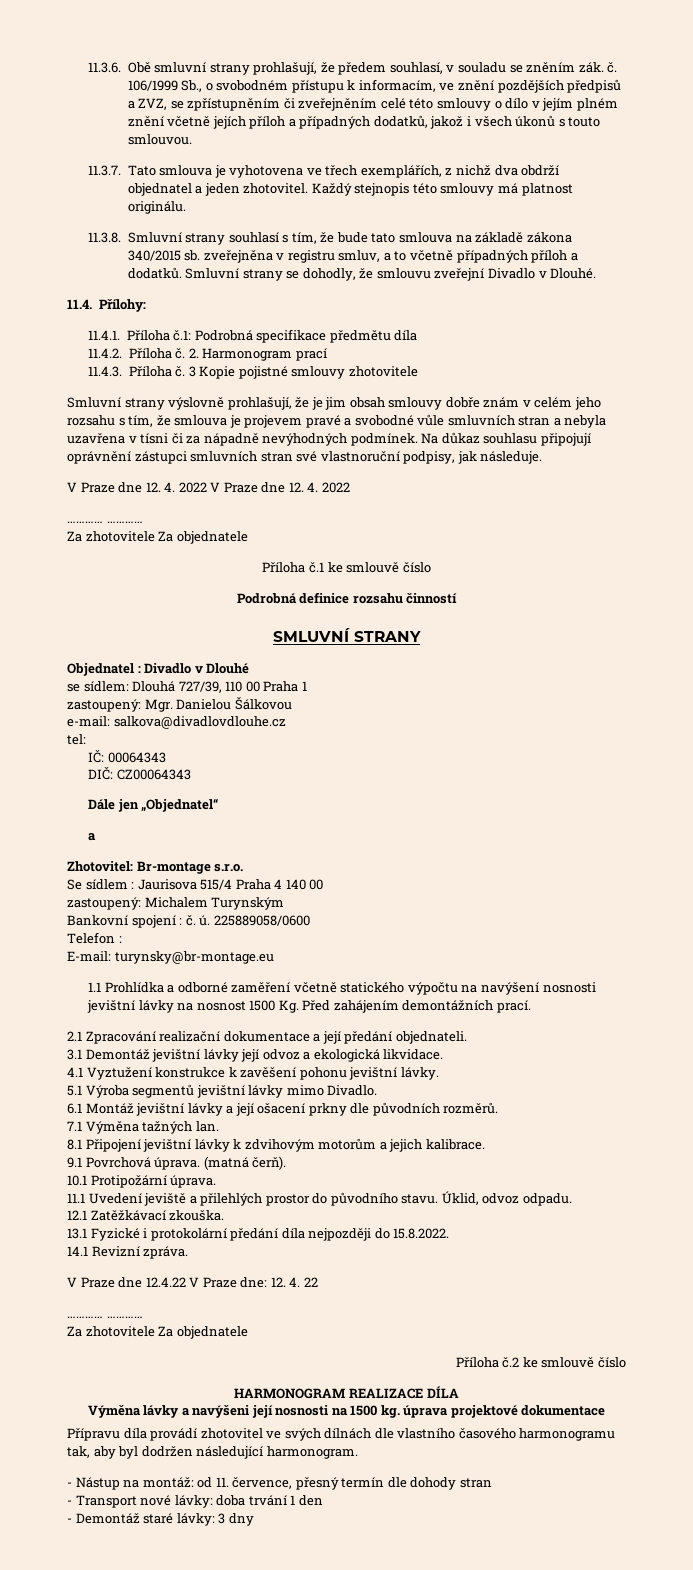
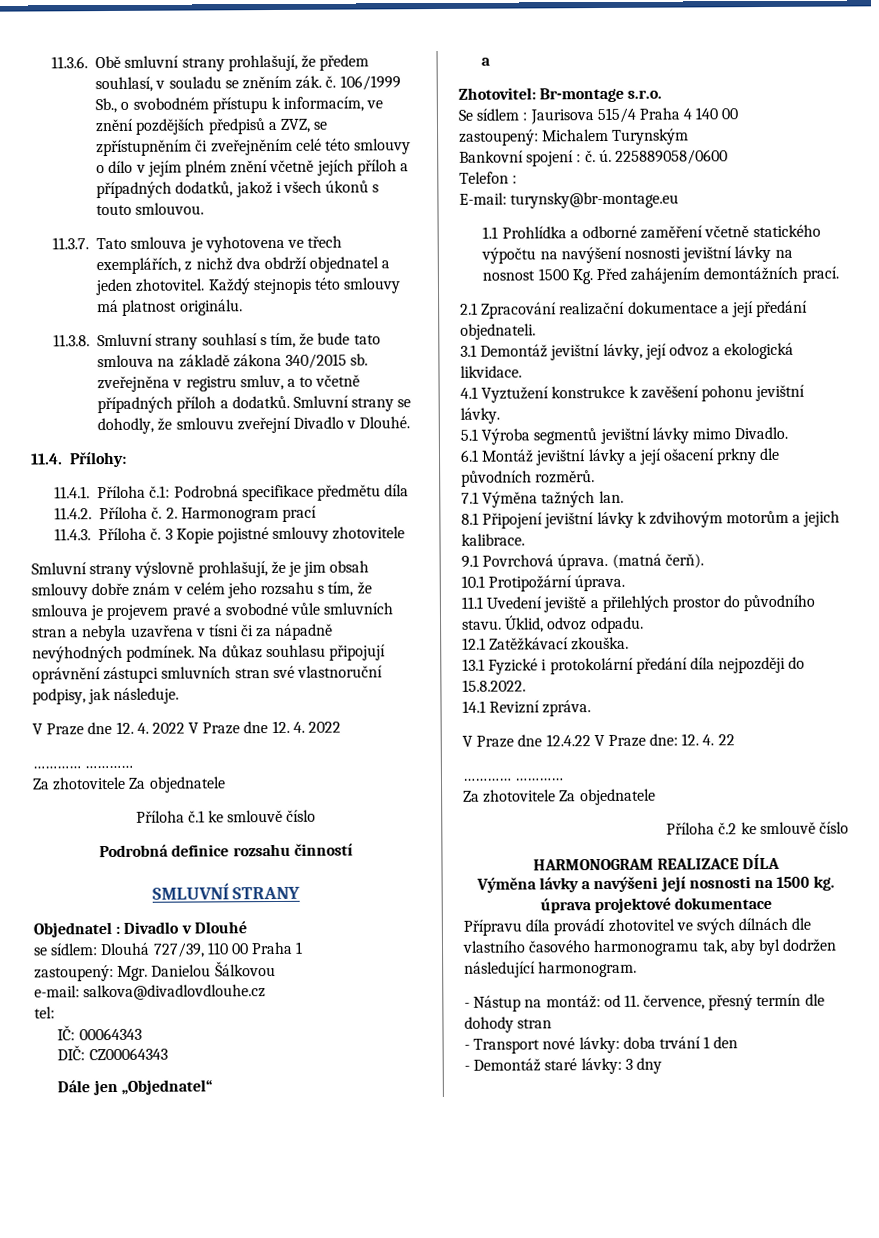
- 3.1 Demontáž jevištní lávky její odvoz a ekologická likvidace.
+ 3.1 Demontáž jevištní lávky, její odvoz a ekologická likvidace.

